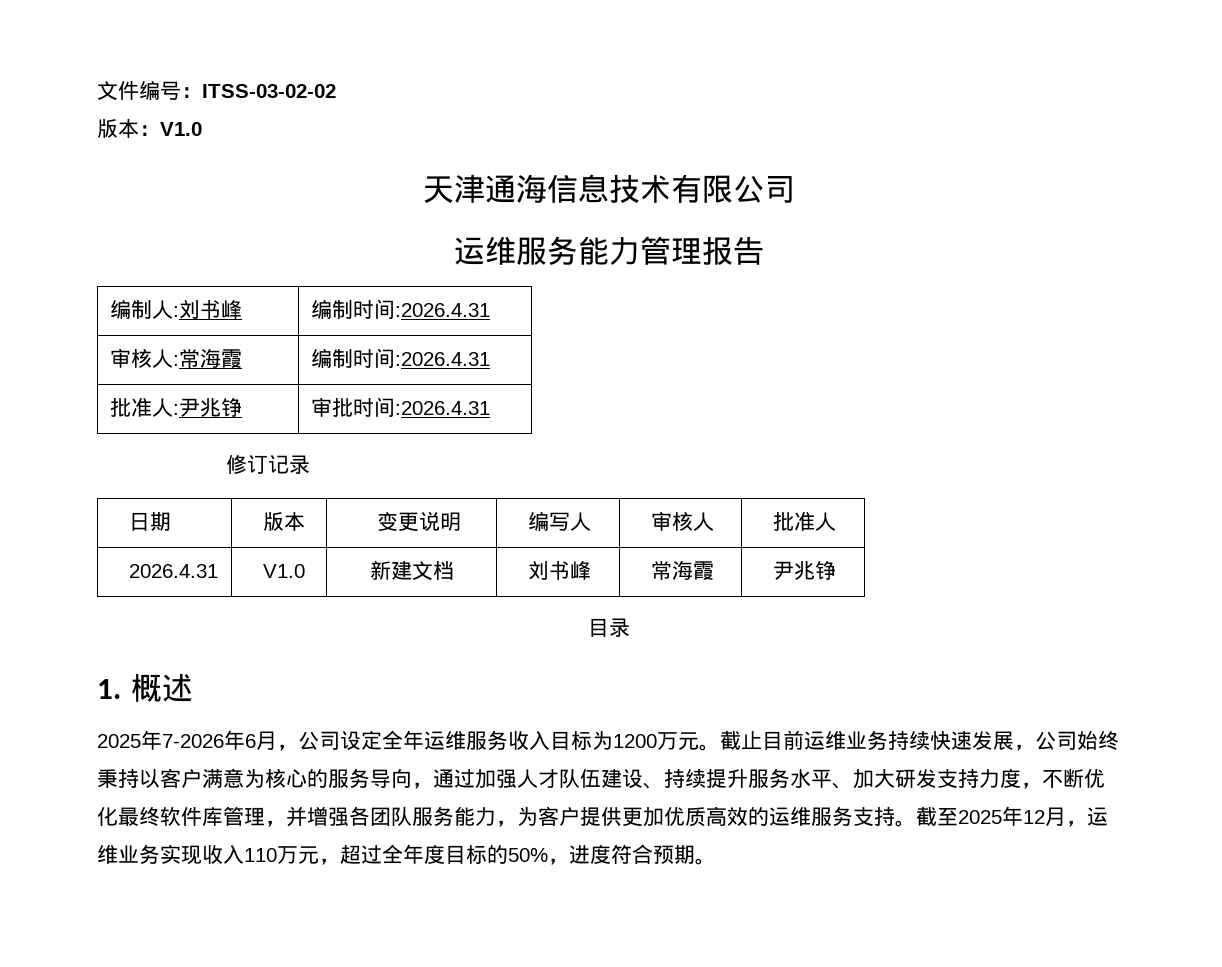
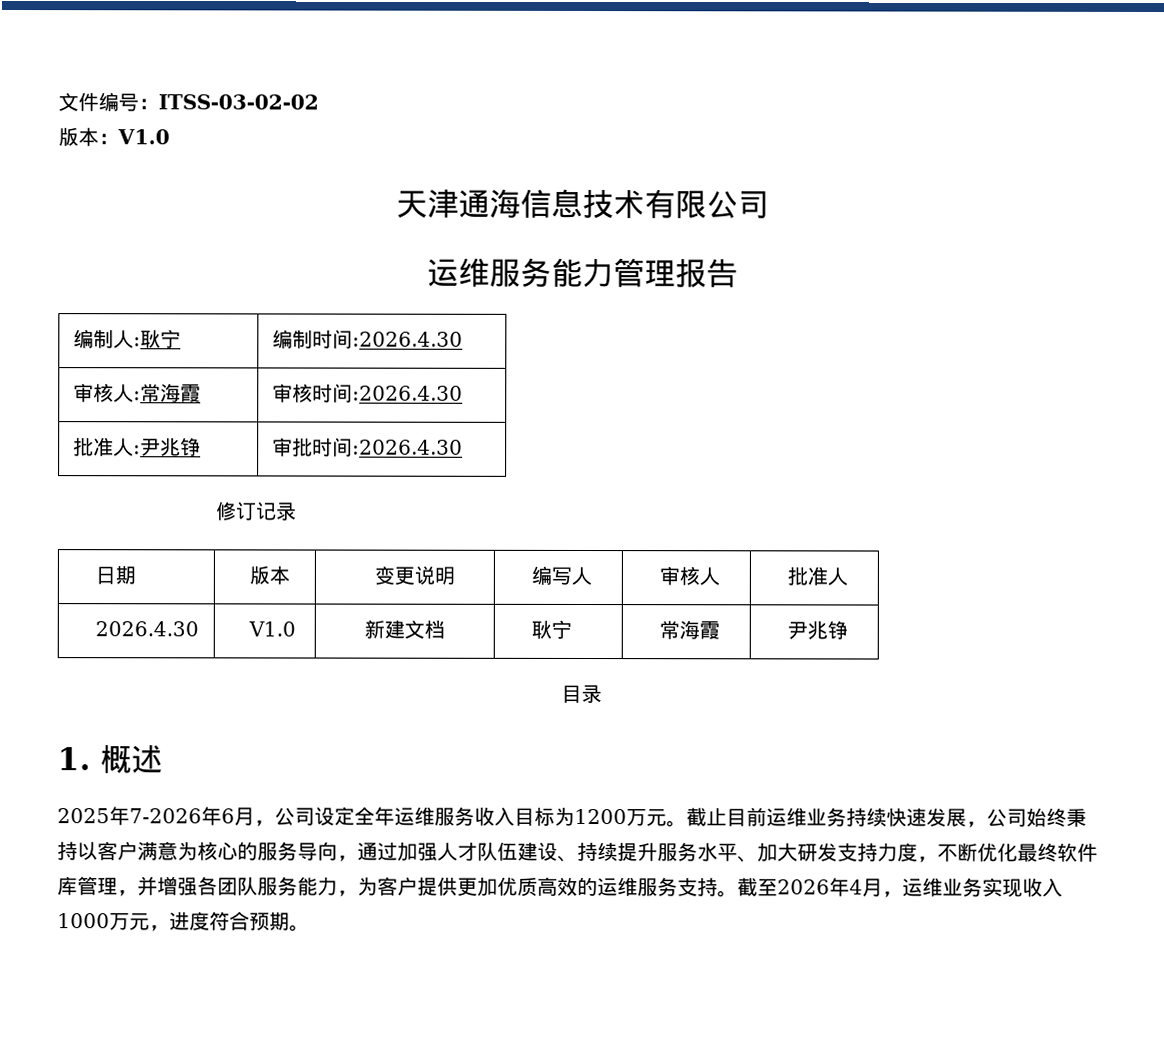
- 编制人:刘书峰 | 编制时间:2026.4.31
+ 编制人:耿宁 | 编制时间:2026.4.30
- 审核人:常海霞 | 编制时间:2026.4.31
+ 审核人:常海霞 | 审核时间:2026.4.30
- 批准人:尹兆铮 | 审批时间:2026.4.31
+ 批准人:尹兆铮 | 审批时间:2026.4.30
- 2026.4.31 | V1.0 | 新建文档 | 刘书峰 | 常海霞 | 尹兆铮
+ 2026.4.30 | V1.0 | 新建文档 | 耿宁 | 常海霞 | 尹兆铮
- 截至2025年12月，运维业务实现收入110万元，超过全年度目标的50%，进度符合预期。
+ 截至2026年4月，运维业务实现收入1000万元，进度符合预期。

